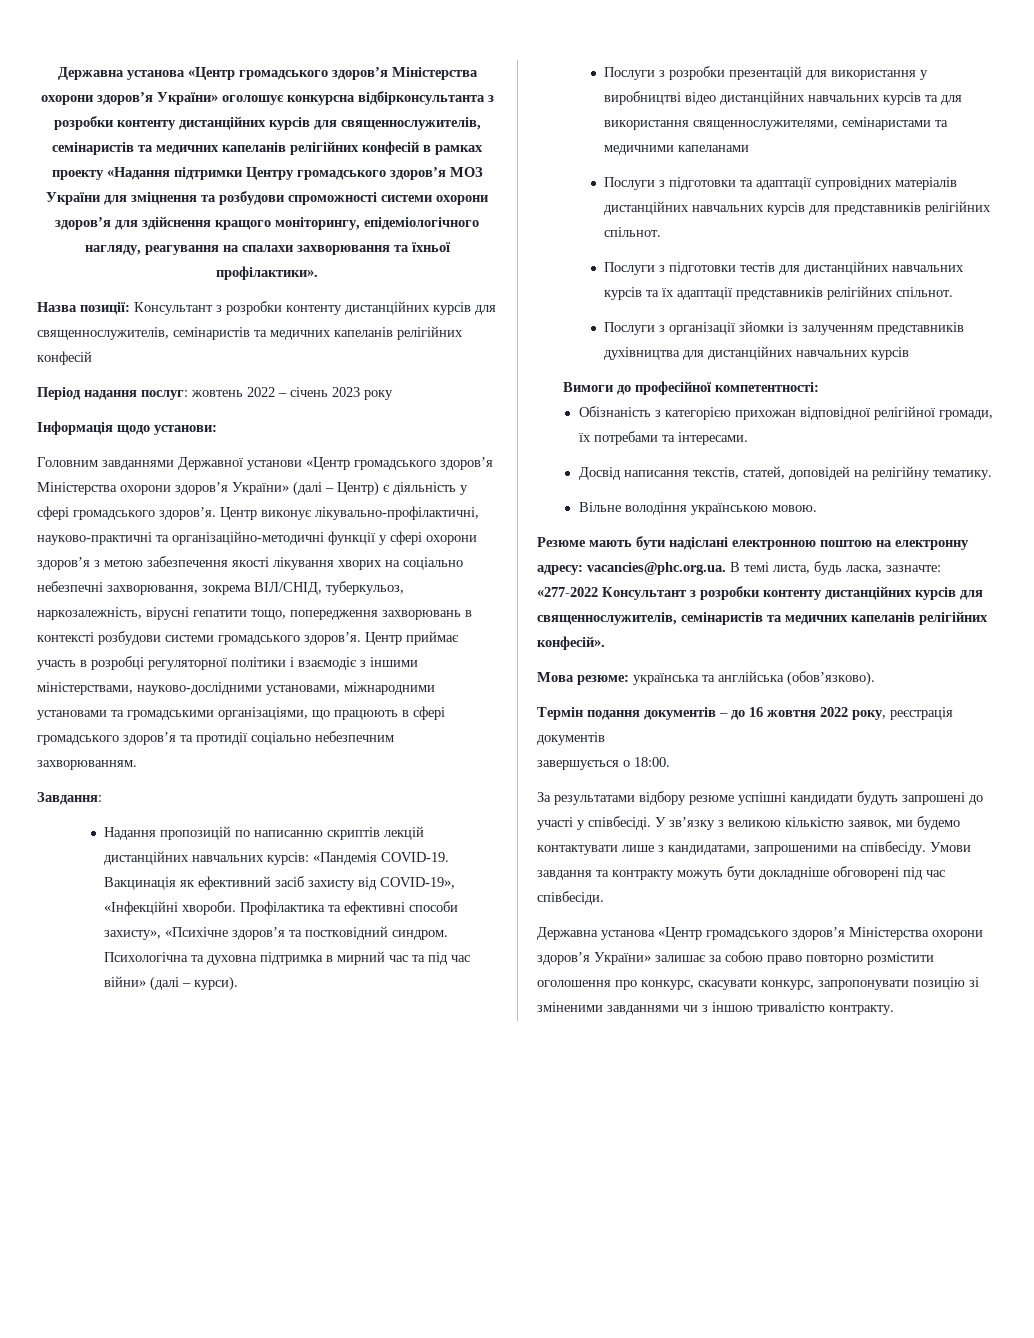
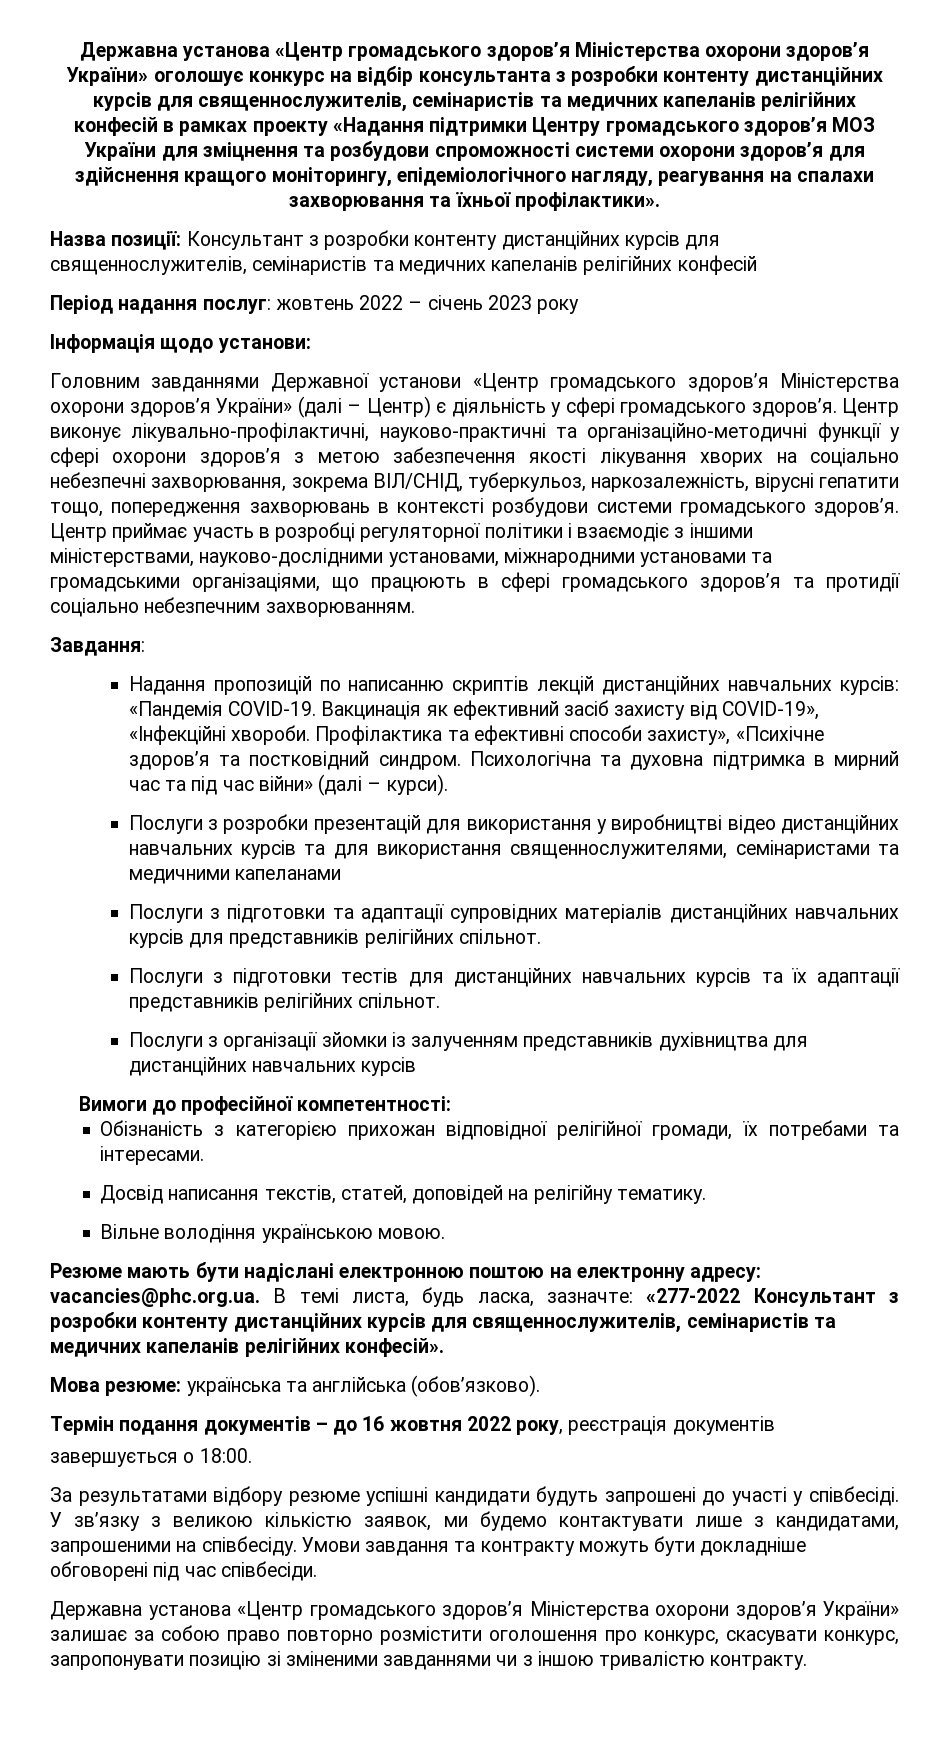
- Державна установа «Центр громадського здоров’я Міністерства охорони здоров’я України» оголошує конкурсна відбірконсультанта з розробки контенту дистанційних курсів для священнослужителів, семінаристів та медичних капеланів релігійних конфесій в рамках проекту «Надання підтримки Центру громадського здоров’я МОЗ України для зміцнення та розбудови спроможності системи охорони здоров’я для здійснення кращого моніторингу, епідеміологічного нагляду, реагування на спалахи захворювання та їхньої профілактики».
+ Державна установа «Центр громадського здоров’я Міністерства охорони здоров’я України» оголошує конкурс на відбір консультанта з розробки контенту дистанційних курсів для священнослужителів, семінаристів та медичних капеланів релігійних конфесій в рамках проекту «Надання підтримки Центру громадського здоров’я МОЗ України для зміцнення та розбудови спроможності системи охорони здоров’я для здійснення кращого моніторингу, епідеміологічного нагляду, реагування на спалахи захворювання та їхньої профілактики».

